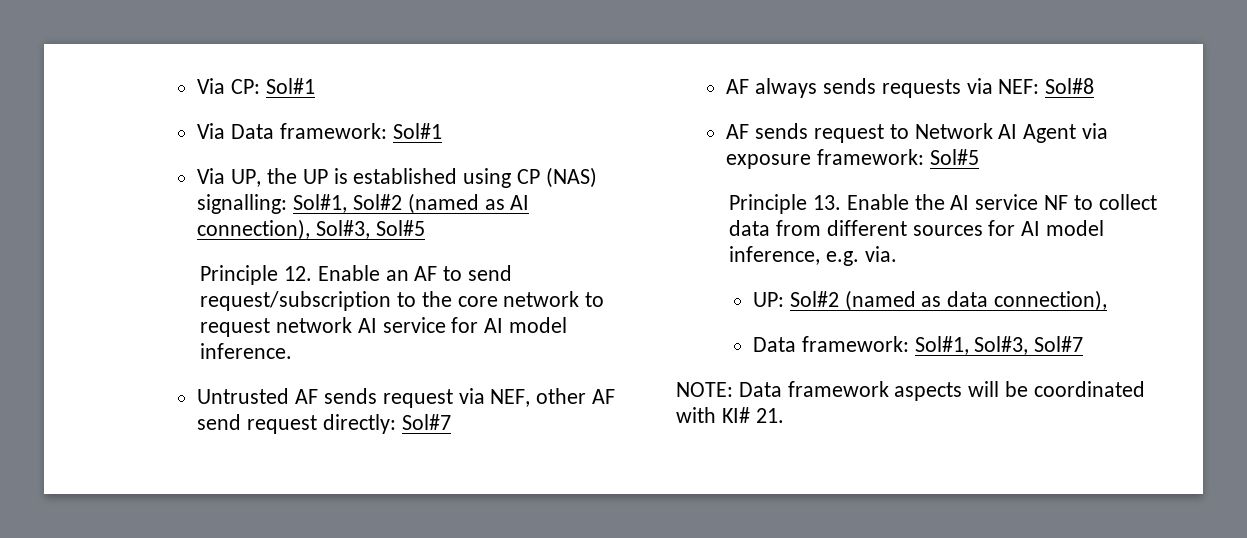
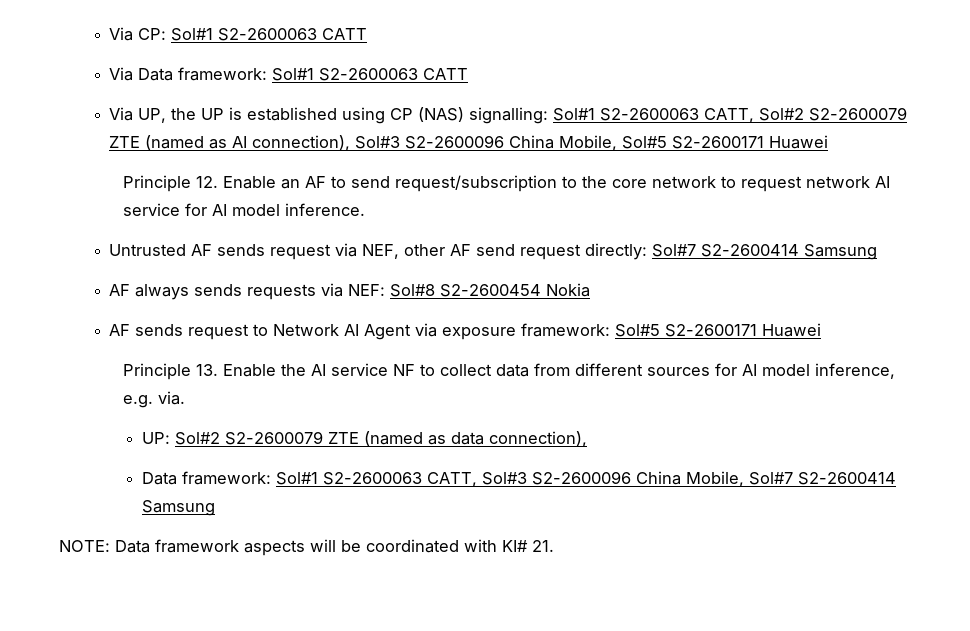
- Via CP: Sol#1
+ Via CP: Sol#1 S2-2600063 CATT
- Via Data framework: Sol#1
+ Via Data framework: Sol#1 S2-2600063 CATT
- Via UP, the UP is established using CP (NAS) signalling: Sol#1, Sol#2 (named as AI connection), Sol#3, Sol#5
+ Via UP, the UP is established using CP (NAS) signalling: Sol#1 S2-2600063 CATT, Sol#2 S2-2600079 ZTE (named as AI connection), Sol#3 S2-2600096 China Mobile, Sol#5 S2-2600171 Huawei
- Untrusted AF sends request via NEF, other AF send request directly: Sol#7
+ Untrusted AF sends request via NEF, other AF send request directly: Sol#7 S2-2600414 Samsung
- AF always sends requests via NEF: Sol#8
+ AF always sends requests via NEF: Sol#8 S2-2600454 Nokia
- AF sends request to Network AI Agent via exposure framework: Sol#5
+ AF sends request to Network AI Agent via exposure framework: Sol#5 S2-2600171 Huawei
- UP: Sol#2 (named as data connection),
+ UP: Sol#2 S2-2600079 ZTE (named as data connection),
- Data framework: Sol#1, Sol#3, Sol#7
+ Data framework: Sol#1 S2-2600063 CATT, Sol#3 S2-2600096 China Mobile, Sol#7 S2-2600414 Samsung

